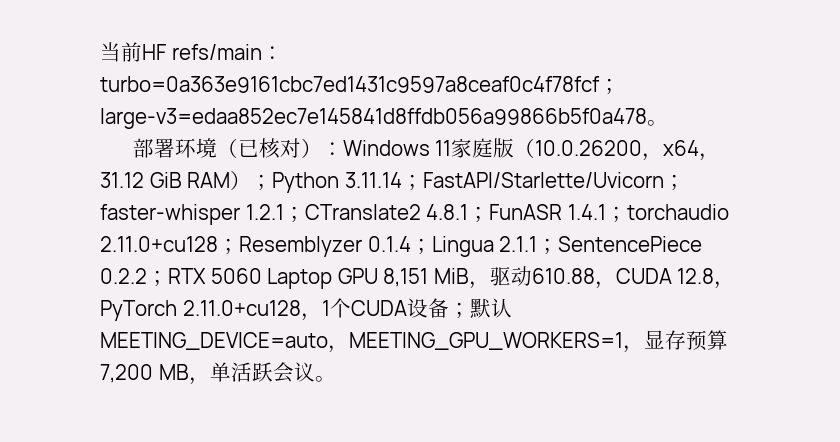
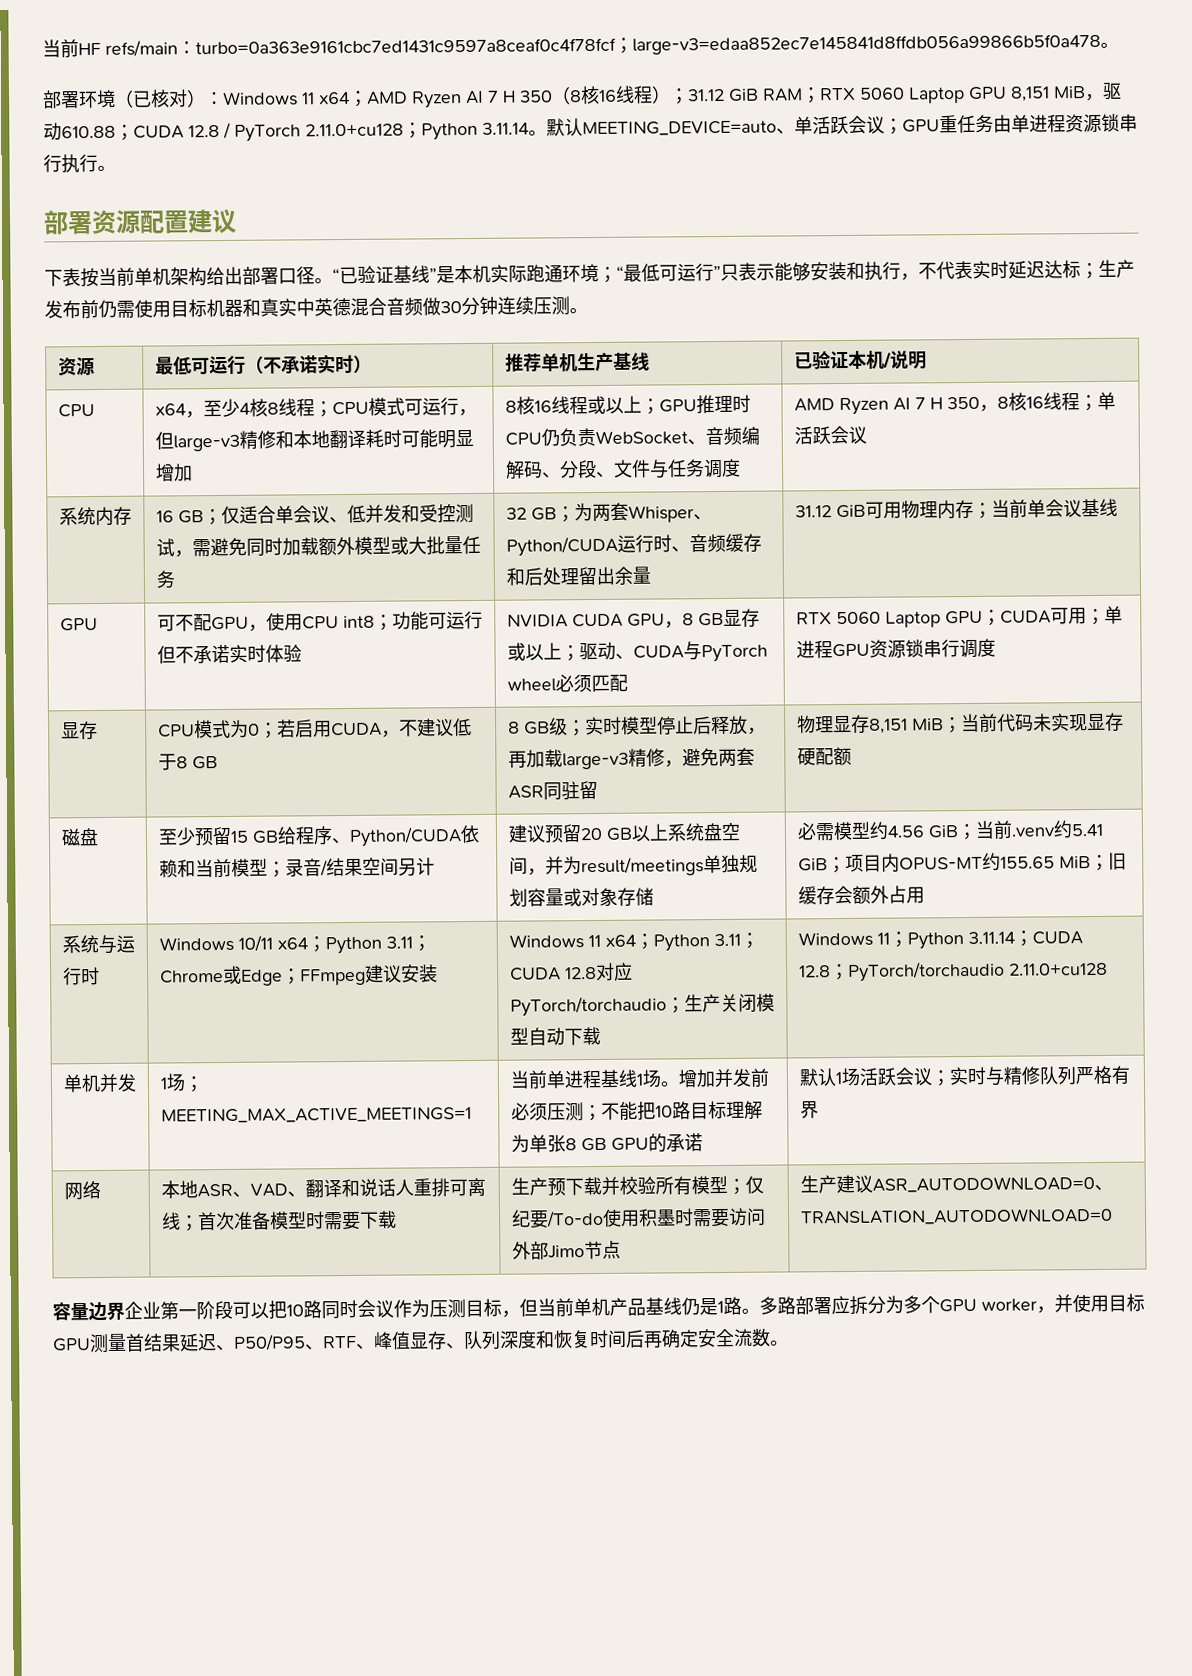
- 部署环境（已核对）：Windows 11家庭版（10.0.26200，x64，31.12 GiB RAM）；Python 3.11.14；FastAPI/Starlette/Uvicorn；faster-whisper 1.2.1；CTranslate2 4.8.1；FunASR 1.4.1；torchaudio 2.11.0+cu128；Resemblyzer 0.1.4；Lingua 2.1.1；SentencePiece 0.2.2；RTX 5060 Laptop GPU 8,151 MiB，驱动610.88，CUDA 12.8，PyTorch 2.11.0+cu128，1个CUDA设备；默认MEETING_DEVICE=auto，MEETING_GPU_WORKERS=1，显存预算7,200 MB，单活跃会议。
+ 部署环境（已核对）：Windows 11 x64；AMD Ryzen AI 7 H 350（8核16线程）；31.12 GiB RAM；RTX 5060 Laptop GPU 8,151 MiB，驱动610.88；CUDA 12.8 / PyTorch 2.11.0+cu128；Python 3.11.14。默认MEETING_DEVICE=auto、单活跃会议；GPU重任务由单进程资源锁串行执行。
+ 部署资源配置建议
+ 下表按当前单机架构给出部署口径。“已验证基线”是本机实际跑通环境；“最低可运行”只表示能够安装和执行，不代表实时延迟达标；生产发布前仍需使用目标机器和真实中英德混合音频做30分钟连续压测。
+ 资源 | 最低可运行（不承诺实时） | 推荐单机生产基线 | 已验证本机/说明
+ CPU | x64，至少4核8线程；CPU模式可运行，但large-v3精修和本地翻译耗时可能明显增加 | 8核16线程或以上；GPU推理时CPU仍负责WebSocket、音频编解码、分段、文件与任务调度 | AMD Ryzen AI 7 H 350，8核16线程；单活跃会议
+ 系统内存 | 16 GB；仅适合单会议、低并发和受控测试，需避免同时加载额外模型或大批量任务 | 32 GB；为两套Whisper、Python/CUDA运行时、音频缓存和后处理留出余量 | 31.12 GiB可用物理内存；当前单会议基线
+ GPU | 可不配GPU，使用CPU int8；功能可运行但不承诺实时体验 | NVIDIA CUDA GPU，8 GB显存或以上；驱动、CUDA与PyTorch wheel必须匹配 | RTX 5060 Laptop GPU；CUDA可用；单进程GPU资源锁串行调度
+ 显存 | CPU模式为0；若启用CUDA，不建议低于8 GB | 8 GB级；实时模型停止后释放，再加载large-v3精修，避免两套ASR同驻留 | 物理显存8,151 MiB；当前代码未实现显存硬配额
+ 磁盘 | 至少预留15 GB给程序、Python/CUDA依赖和当前模型；录音/结果空间另计 | 建议预留20 GB以上系统盘空间，并为result/meetings单独规划容量或对象存储 | 必需模型约4.56 GiB；当前.venv约5.41 GiB；项目内OPUS-MT约155.65 MiB；旧缓存会额外占用
+ 系统与运行时 | Windows 10/11 x64；Python 3.11；Chrome或Edge；FFmpeg建议安装 | Windows 11 x64；Python 3.11；CUDA 12.8对应PyTorch/torchaudio；生产关闭模型自动下载 | Windows 11；Python 3.11.14；CUDA 12.8；PyTorch/torchaudio 2.11.0+cu128
+ 单机并发 | 1场；MEETING_MAX_ACTIVE_MEETINGS=1 | 当前单进程基线1场。增加并发前必须压测；不能把10路目标理解为单张8 GB GPU的承诺 | 默认1场活跃会议；实时与精修队列严格有界
+ 网络 | 本地ASR、VAD、翻译和说话人重排可离线；首次准备模型时需要下载 | 生产预下载并校验所有模型；仅纪要/To-do使用积墨时需要访问外部Jimo节点 | 生产建议ASR_AUTODOWNLOAD=0、TRANSLATION_AUTODOWNLOAD=0
+ 容量边界企业第一阶段可以把10路同时会议作为压测目标，但当前单机产品基线仍是1路。多路部署应拆分为多个GPU worker，并使用目标GPU测量首结果延迟、P50/P95、RTF、峰值显存、队列深度和恢复时间后再确定安全流数。

